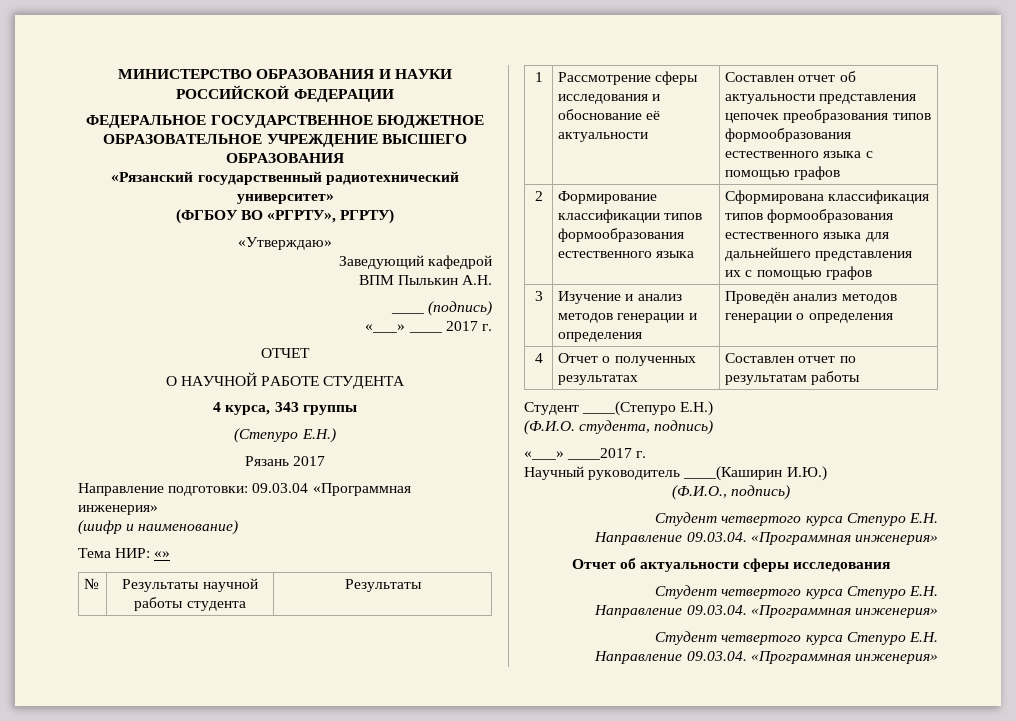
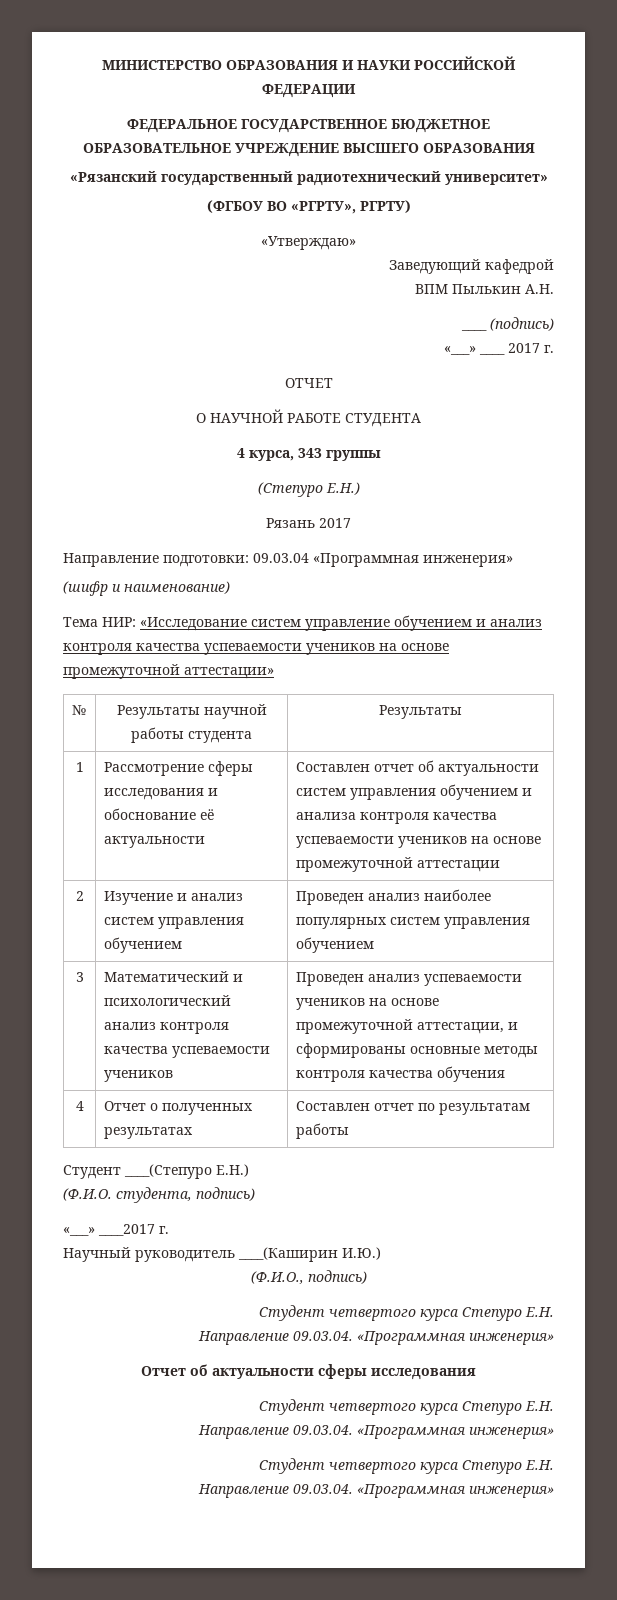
- Тема НИР: «»
+ Тема НИР: «Исследование систем управление обучением и анализ контроля качества успеваемости учеников на основе промежуточной аттестации»
- 1 | Рассмотрение сферы исследования и обоснование её актуальности | Составлен отчет об актуальности представления цепочек преобразования типов формообразования естественного языка с помощью графов
- 2 | Формирование классификации типов формообразования естественного языка | Сформирована классификация типов формообразования естественного языка для дальнейшего представления их с помощью графов
- 3 | Изучение и анализ методов генерации и определения | Проведён анализ методов генерации о определения
+ 1 | Рассмотрение сферы исследования и обоснование её актуальности | Составлен отчет об актуальности систем управления обучением и анализа контроля качества успеваемости учеников на основе промежуточной аттестации
+ 2 | Изучение и анализ систем управления обучением | Проведен анализ наиболее популярных систем управления обучением
+ 3 | Математический и психологический анализ контроля качества успеваемости учеников | Проведен анализ успеваемости учеников на основе промежуточной аттестации, и сформированы основные методы контроля качества обучения

